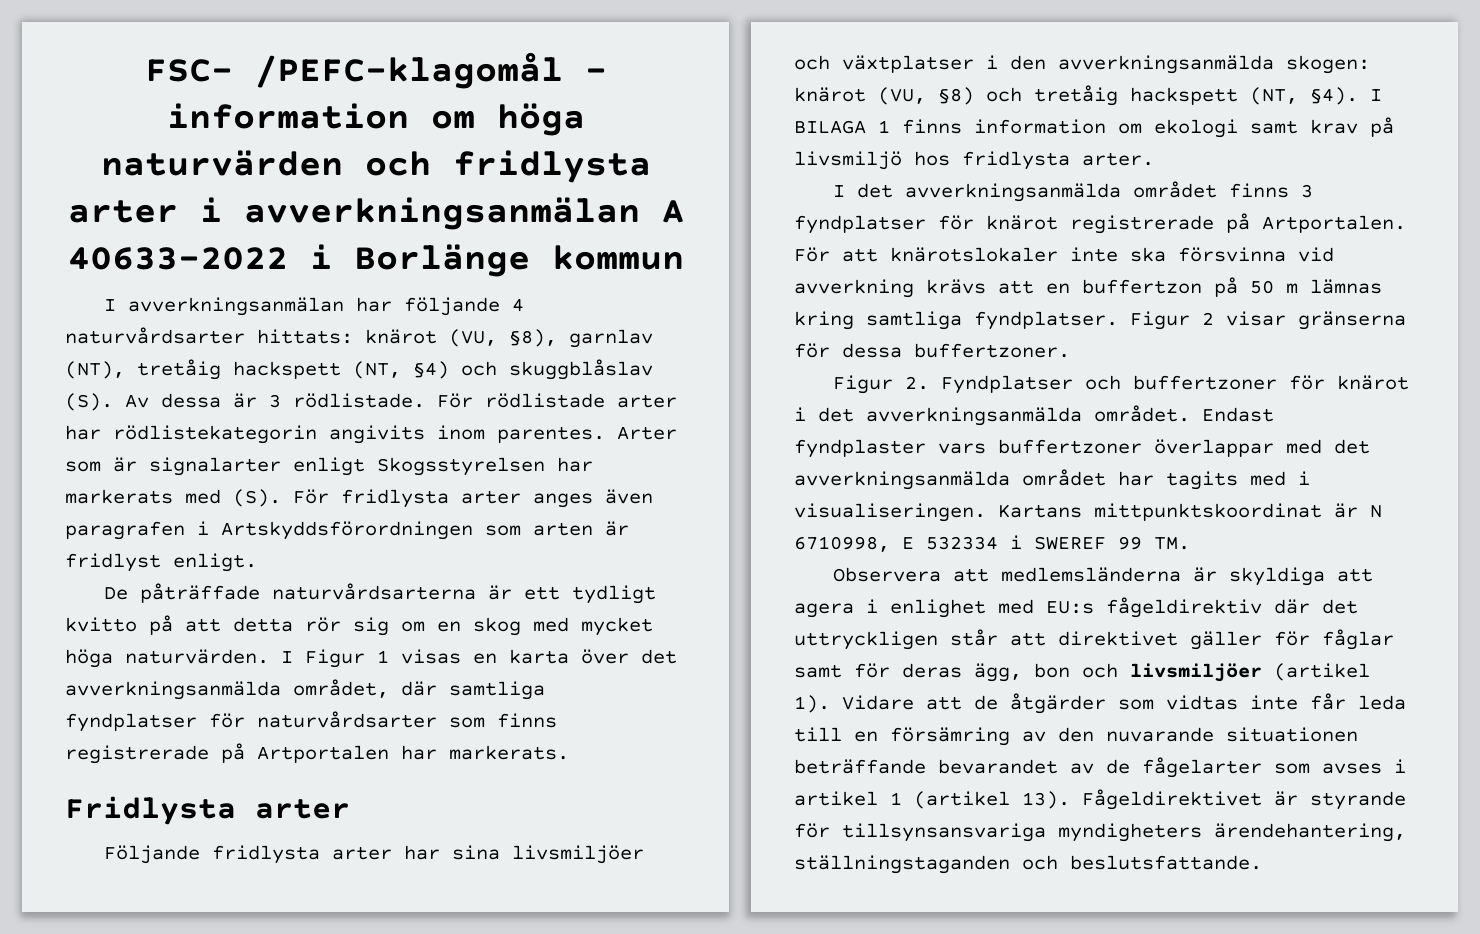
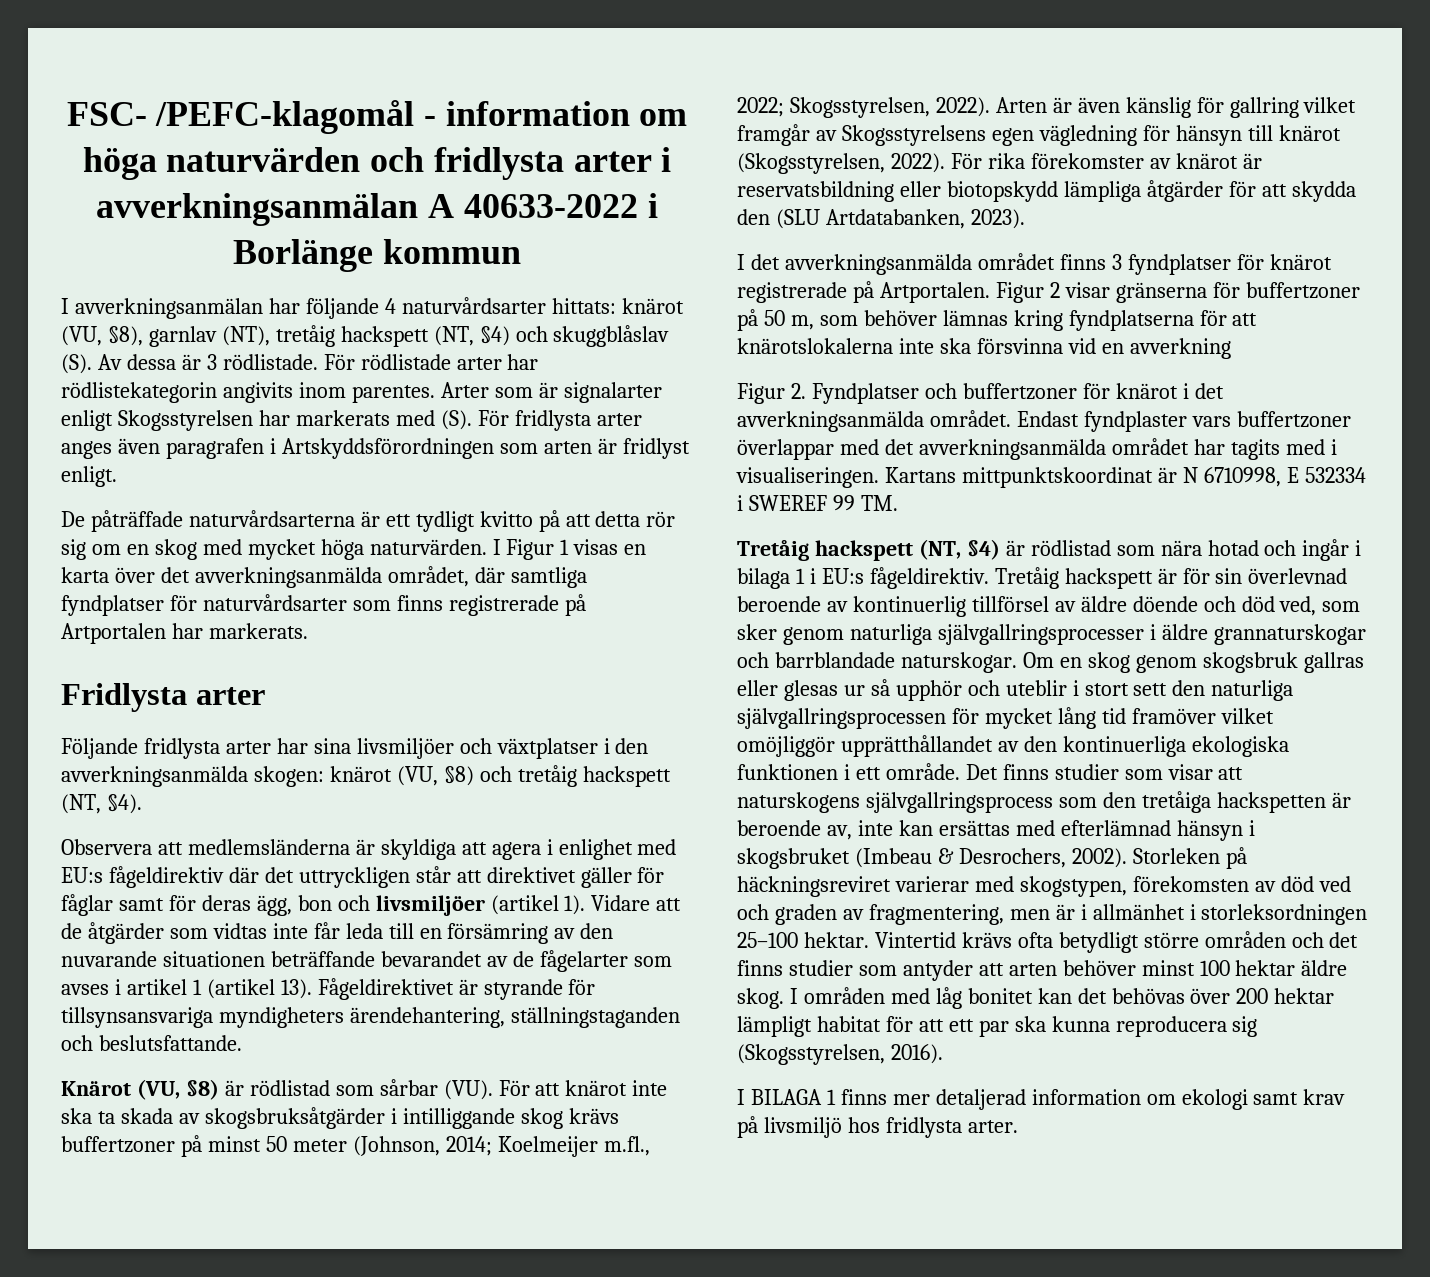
- I BILAGA 1 finns information om ekologi samt krav på livsmiljö hos fridlysta arter.
- I det avverkningsanmälda området finns 3 fyndplatser för knärot registrerade på Artportalen. För att knärotslokaler inte ska försvinna vid avverkning krävs att en buffertzon på 50 m lämnas kring samtliga fyndplatser. Figur 2 visar gränserna för dessa buffertzoner.
- Figur 2. Fyndplatser och buffertzoner för knärot i det avverkningsanmälda området. Endast fyndplaster vars buffertzoner överlappar med det avverkningsanmälda området har tagits med i visualiseringen. Kartans mittpunktskoordinat är N 6710998, E 532334 i SWEREF 99 TM.
+ Knärot (VU, §8) är rödlistad som sårbar (VU). För att knärot inte ska ta skada av skogsbruksåtgärder i intilliggande skog krävs buffertzoner på minst 50 meter (Johnson, 2014; Koelmeijer m.fl., 2022; Skogsstyrelsen, 2022). Arten är även känslig för gallring vilket framgår av Skogsstyrelsens egen vägledning för hänsyn till knärot (Skogsstyrelsen, 2022). För rika förekomster av knärot är reservatsbildning eller biotopskydd lämpliga åtgärder för att skydda den (SLU Artdatabanken, 2023).
+ I det avverkningsanmälda området finns 3 fyndplatser för knärot registrerade på Artportalen. Figur 2 visar gränserna för buffertzoner på 50 m, som behöver lämnas kring fyndplatserna för att knärotslokalerna inte ska försvinna vid en avverkning
+ Figur 2. Fyndplatser och buffertzoner för knärot i det avverkningsanmälda området. Endast fyndplaster vars buffertzoner överlappar med det avverkningsanmälda området har tagits med i visualiseringen. Kartans mittpunktskoordinat är N 6710998, E 532334 i SWEREF 99 TM.
+ Tretåig hackspett (NT, §4) är rödlistad som nära hotad och ingår i bilaga 1 i EU:s fågeldirektiv. Tretåig hackspett är för sin överlevnad beroende av kontinuerlig tillförsel av äldre döende och död ved, som sker genom naturliga självgallringsprocesser i äldre grannaturskogar och barrblandade naturskogar. Om en skog genom skogsbruk gallras eller glesas ur så upphör och uteblir i stort sett den naturliga självgallringsprocessen för mycket lång tid framöver vilket omöjliggör upprätthållandet av den kontinuerliga ekologiska funktionen i ett område. Det finns studier som visar att naturskogens självgallringsprocess som den tretåiga hackspetten är beroende av, inte kan ersättas med efterlämnad hänsyn i skogsbruket (Imbeau & Desrochers, 2002). Storleken på häckningsreviret varierar med skogstypen, förekomsten av död ved och graden av fragmentering, men är i allmänhet i storleksordningen 25–100 hektar. Vintertid krävs ofta betydligt större områden och det finns studier som antyder att arten behöver minst 100 hektar äldre skog. I områden med låg bonitet kan det behövas över 200 hektar lämpligt habitat för att ett par ska kunna reproducera sig (Skogsstyrelsen, 2016).
+ I BILAGA 1 finns mer detaljerad information om ekologi samt krav på livsmiljö hos fridlysta arter.

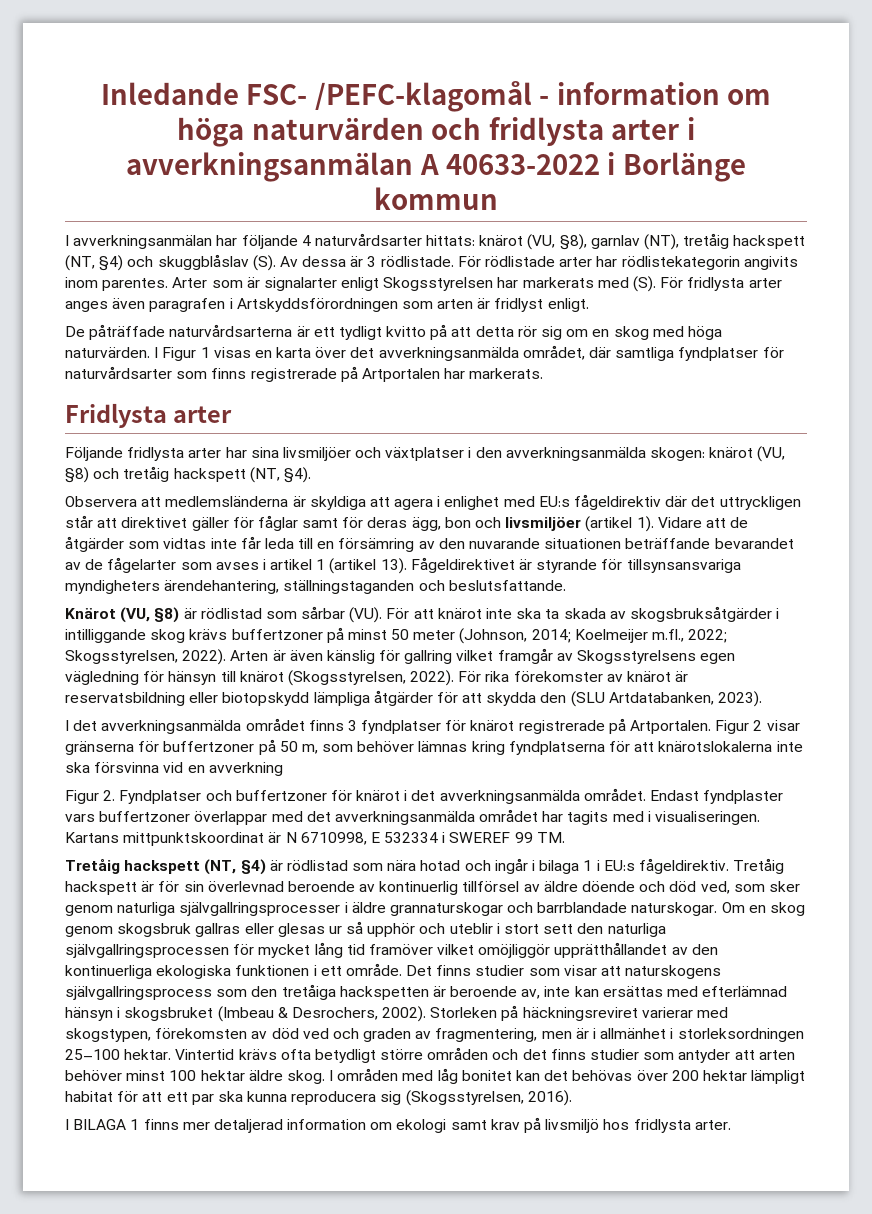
- FSC- /PEFC-klagomål - information om höga naturvärden och fridlysta arter i avverkningsanmälan A 40633-2022 i Borlänge kommun
+ Inledande FSC- /PEFC-klagomål - information om höga naturvärden och fridlysta arter i avverkningsanmälan A 40633-2022 i Borlänge kommun
- De påträffade naturvårdsarterna är ett tydligt kvitto på att detta rör sig om en skog med mycket höga naturvärden.
+ De påträffade naturvårdsarterna är ett tydligt kvitto på att detta rör sig om en skog med höga naturvärden.

